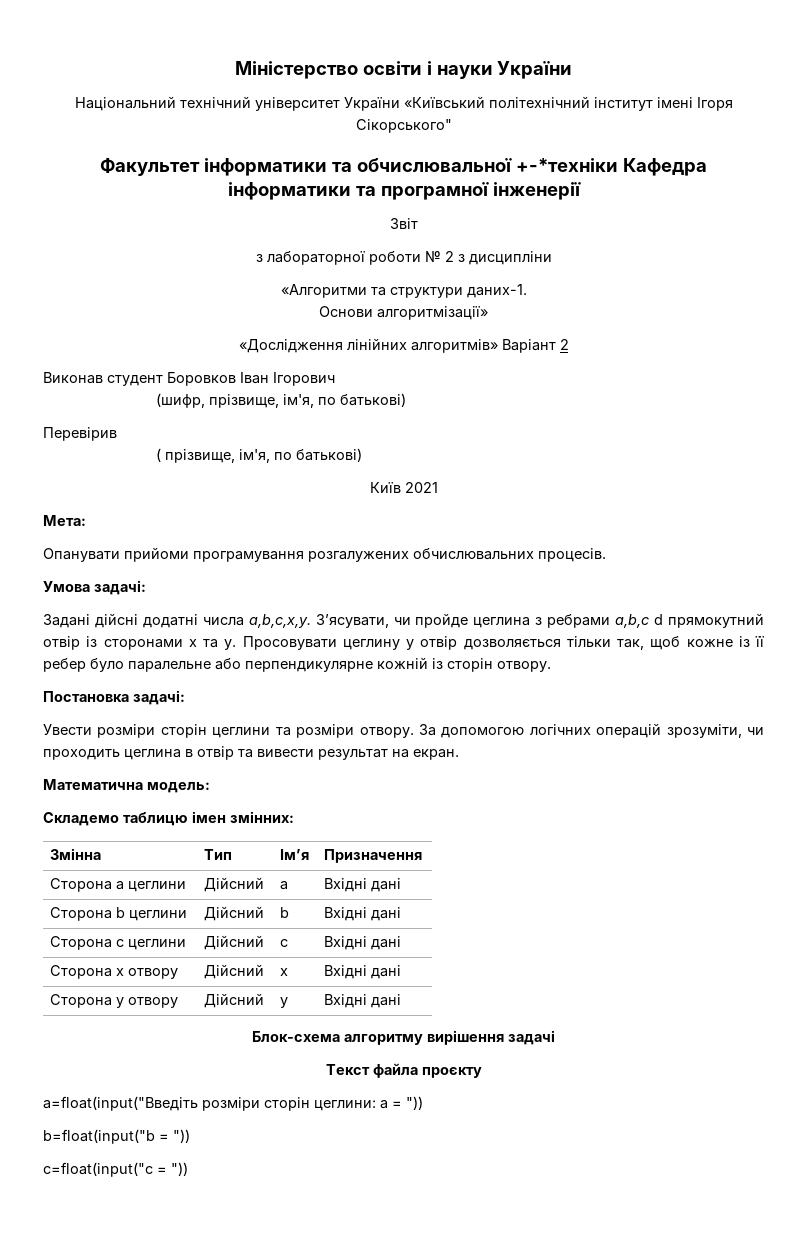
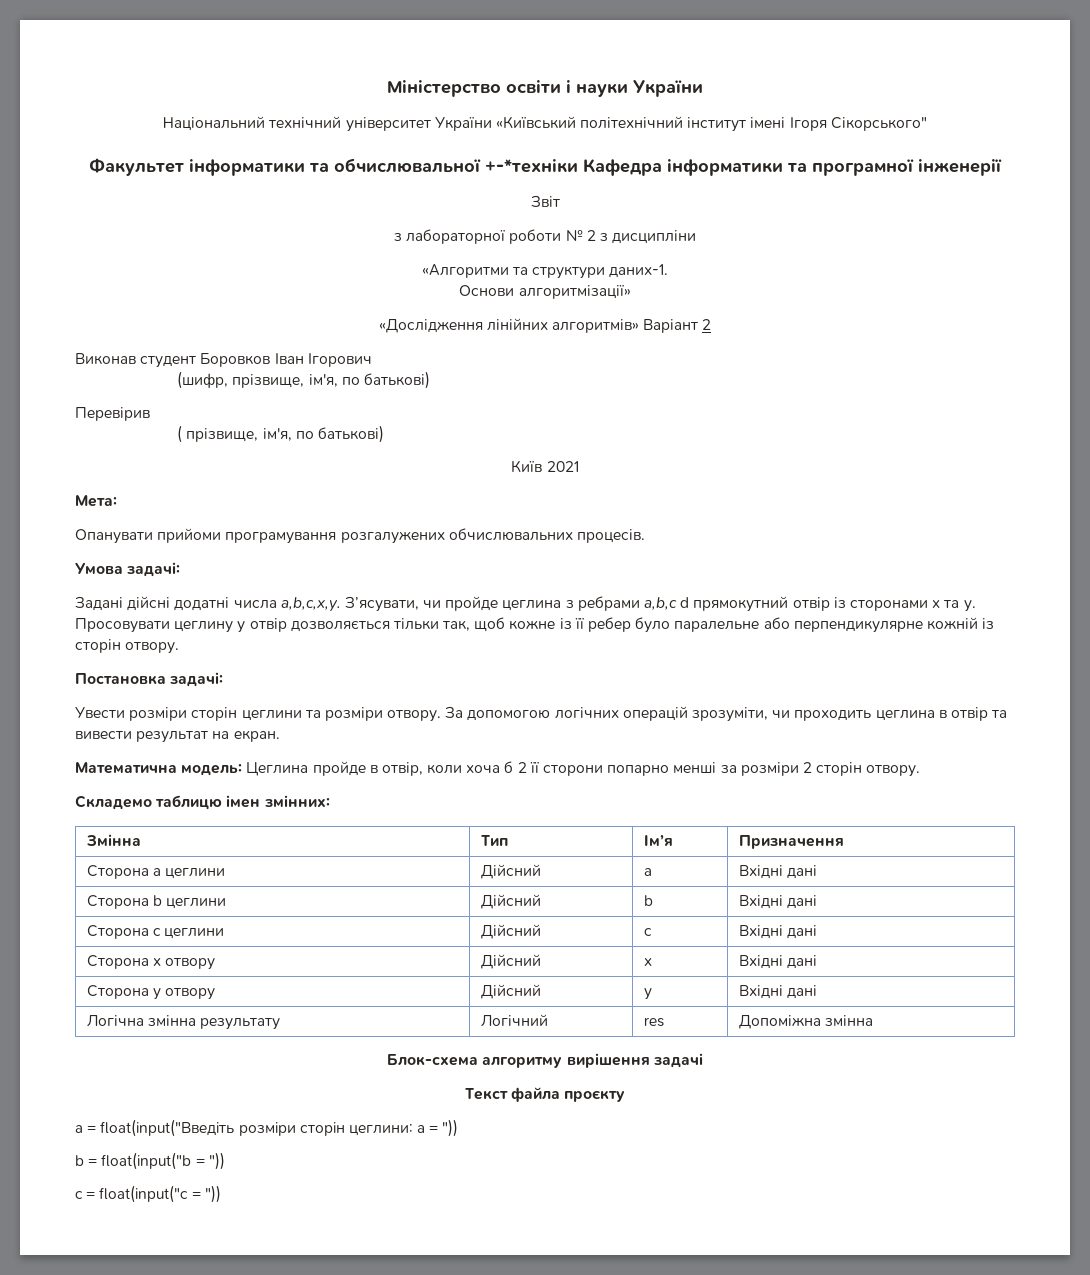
- Математична модель:
+ Математична модель: Цеглина пройде в отвір, коли хоча б 2 її сторони попарно менші за розміри 2 сторін отвору.
+ Логічна змінна результату | Логічний | res | Допоміжна змінна
- a=float(input("Введiть розмiри сторiн цеглини: а = "))
+ a = float(input("Введiть розмiри сторiн цеглини: а = "))
- b=float(input("b = "))
- c=float(input("c = "))
+ b = float(input("b = "))
+ c = float(input("c = "))

